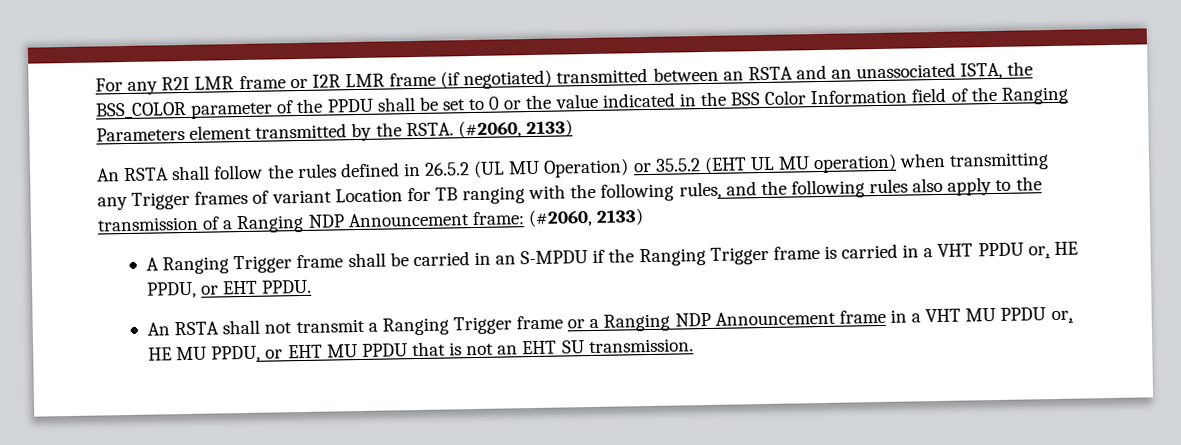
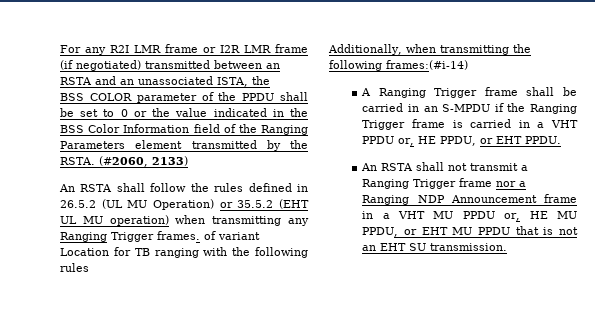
- An RSTA shall follow the rules defined in 26.5.2 (UL MU Operation) or 35.5.2 (EHT UL MU operation) when transmitting any Trigger frames of variant Location for TB ranging with the following rules, and the following rules also apply to the transmission of a Ranging NDP Announcement frame: (#2060, 2133)
+ An RSTA shall follow the rules defined in 26.5.2 (UL MU Operation) or 35.5.2 (EHT UL MU operation) when transmitting any Ranging Trigger frames. of variant Location for TB ranging with the following rules
+ Additionally, when transmitting the following frames:(#i-14)
- An RSTA shall not transmit a Ranging Trigger frame or a Ranging NDP Announcement frame in a VHT MU PPDU or, HE MU PPDU, or EHT MU PPDU that is not an EHT SU transmission.
+ An RSTA shall not transmit a Ranging Trigger frame nor a Ranging NDP Announcement frame in a VHT MU PPDU or, HE MU PPDU, or EHT MU PPDU that is not an EHT SU transmission.

